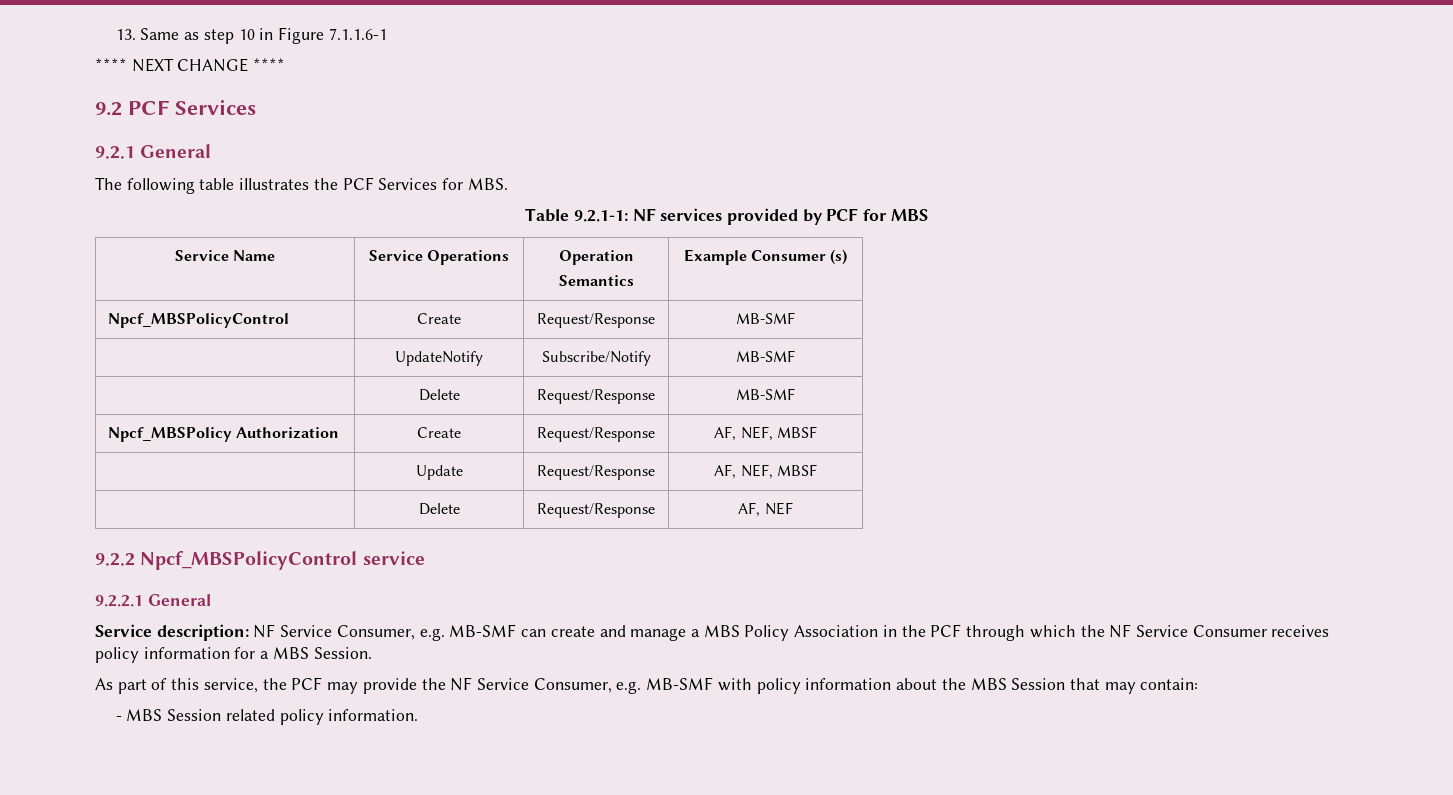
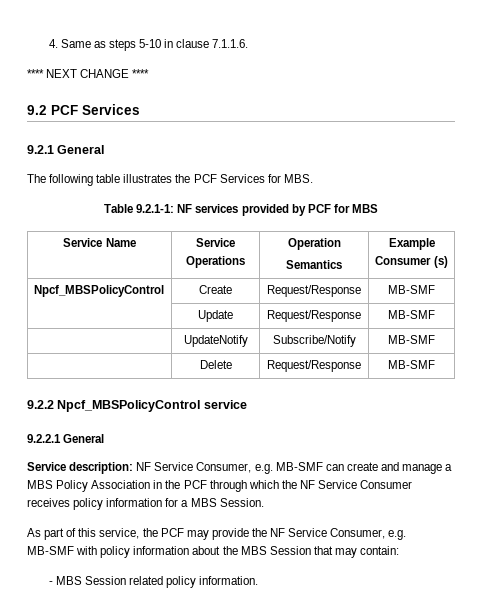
- 13. Same as step 10 in Figure 7.1.1.6-1
+ 4. Same as steps 5-10 in clause 7.1.1.6.
+ | Update | Request/Response | MB-SMF
- Npcf_MBSPolicy Authorization | Create | Request/Response | AF, NEF, MBSF
- | Update | Request/Response | AF, NEF, MBSF
- | Delete | Request/Response | AF, NEF

